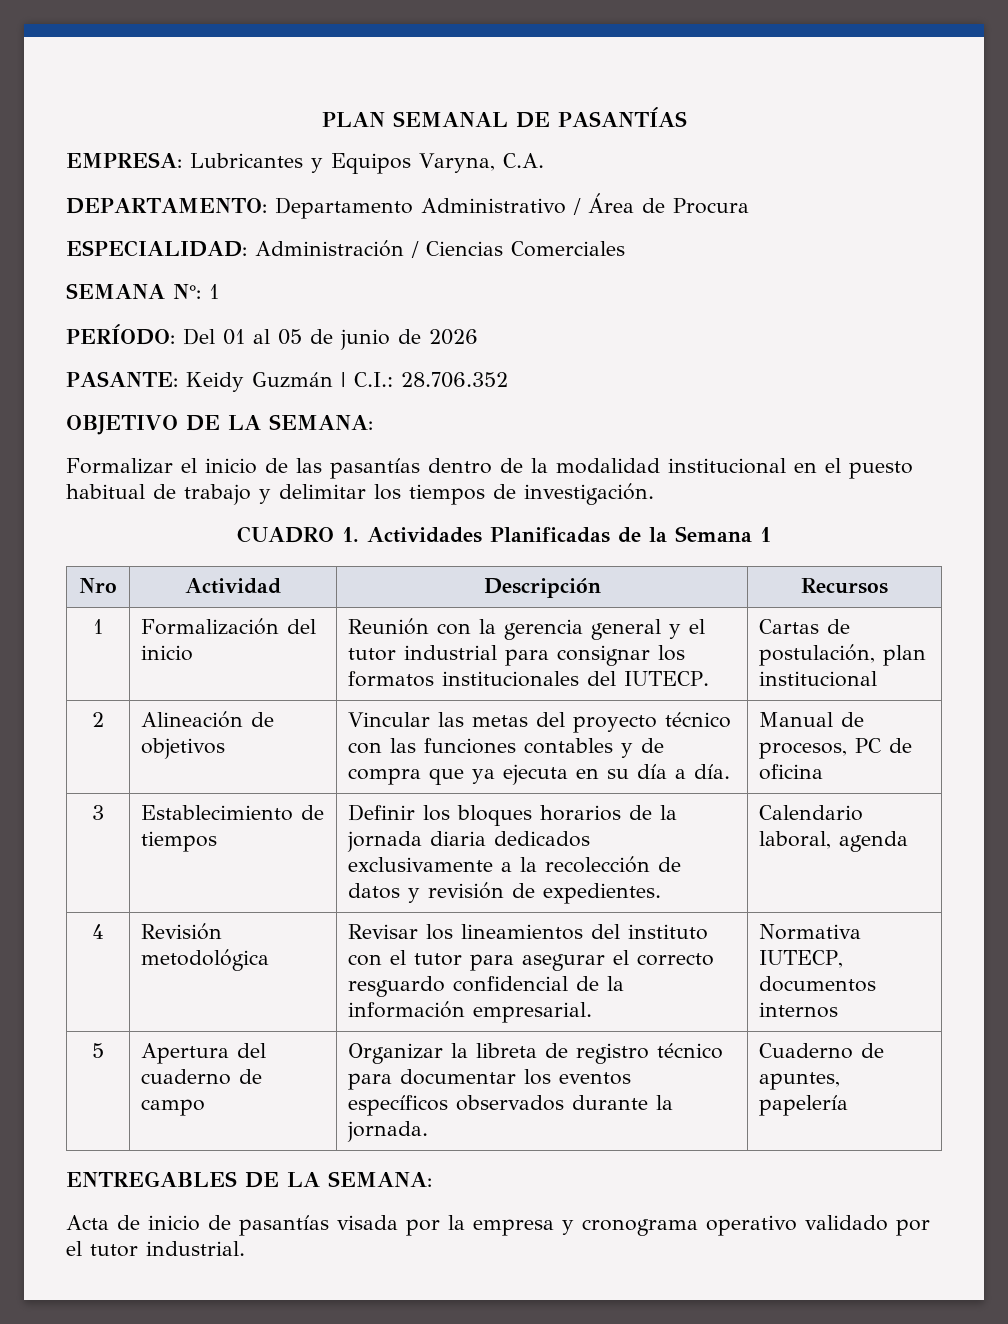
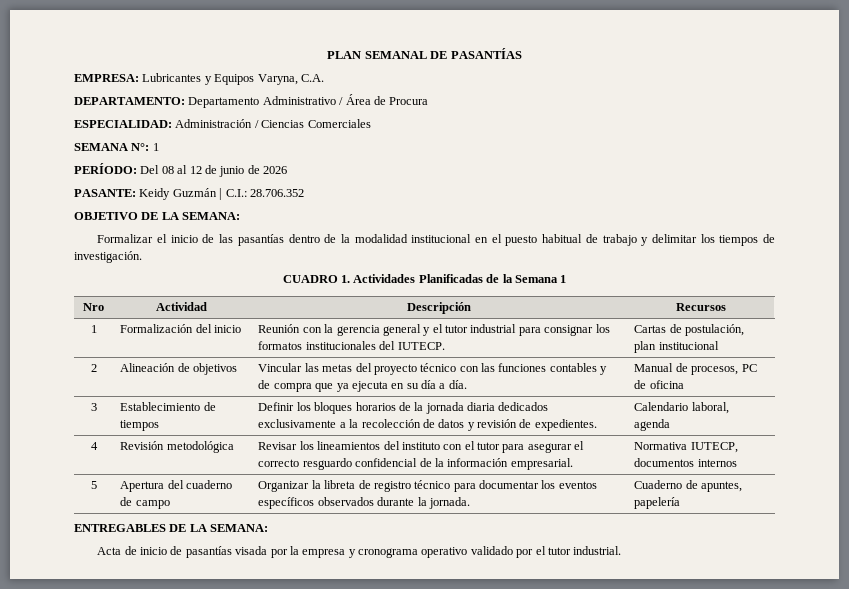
- PERÍODO: Del 01 al 05 de junio de 2026
+ PERÍODO: Del 08 al 12 de junio de 2026

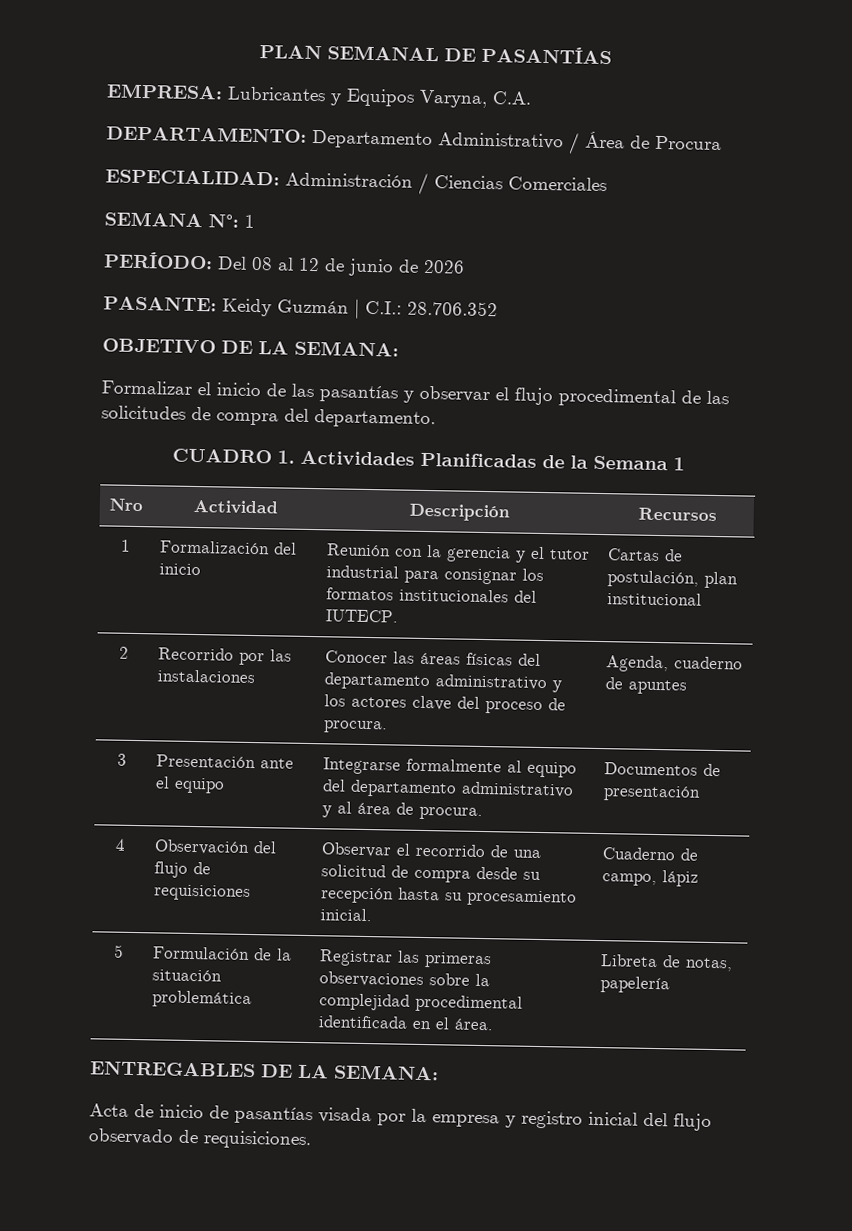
- Formalizar el inicio de las pasantías dentro de la modalidad institucional en el puesto habitual de trabajo y delimitar los tiempos de investigación.
+ Formalizar el inicio de las pasantías y observar el flujo procedimental de las solicitudes de compra del departamento.
- 1 | Formalización del inicio | Reunión con la gerencia general y el tutor industrial para consignar los formatos institucionales del IUTECP. | Cartas de postulación, plan institucional
+ 1 | Formalización del inicio | Reunión con la gerencia y el tutor industrial para consignar los formatos institucionales del IUTECP. | Cartas de postulación, plan institucional
- 2 | Alineación de objetivos | Vincular las metas del proyecto técnico con las funciones contables y de compra que ya ejecuta en su día a día. | Manual de procesos, PC de oficina
- 3 | Establecimiento de tiempos | Definir los bloques horarios de la jornada diaria dedicados exclusivamente a la recolección de datos y revisión de expedientes. | Calendario laboral, agenda
- 4 | Revisión metodológica | Revisar los lineamientos del instituto con el tutor para asegurar el correcto resguardo confidencial de la información empresarial. | Normativa IUTECP, documentos internos
- 5 | Apertura del cuaderno de campo | Organizar la libreta de registro técnico para documentar los eventos específicos observados durante la jornada. | Cuaderno de apuntes, papelería
+ 2 | Recorrido por las instalaciones | Conocer las áreas físicas del departamento administrativo y los actores clave del proceso de procura. | Agenda, cuaderno de apuntes
+ 3 | Presentación ante el equipo | Integrarse formalmente al equipo del departamento administrativo y al área de procura. | Documentos de presentación
+ 4 | Observación del flujo de requisiciones | Observar el recorrido de una solicitud de compra desde su recepción hasta su procesamiento inicial. | Cuaderno de campo, lápiz
+ 5 | Formulación de la situación problemática | Registrar las primeras observaciones sobre la complejidad procedimental identificada en el área. | Libreta de notas, papelería
- Acta de inicio de pasantías visada por la empresa y cronograma operativo validado por el tutor industrial.
+ Acta de inicio de pasantías visada por la empresa y registro inicial del flujo observado de requisiciones.

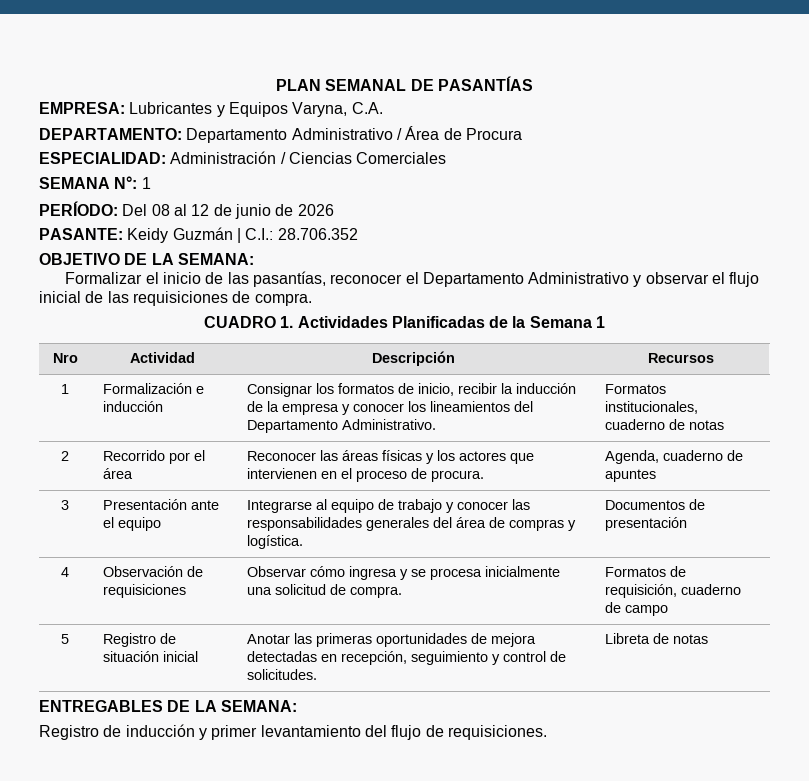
- Formalizar el inicio de las pasantías y observar el flujo procedimental de las solicitudes de compra del departamento.
+ Formalizar el inicio de las pasantías, reconocer el Departamento Administrativo y observar el flujo inicial de las requisiciones de compra.
- 1 | Formalización del inicio | Reunión con la gerencia y el tutor industrial para consignar los formatos institucionales del IUTECP. | Cartas de postulación, plan institucional
- 2 | Recorrido por las instalaciones | Conocer las áreas físicas del departamento administrativo y los actores clave del proceso de procura. | Agenda, cuaderno de apuntes
+ 1 | Formalización e inducción | Consignar los formatos de inicio, recibir la inducción de la empresa y conocer los lineamientos del Departamento Administrativo. | Formatos institucionales, cuaderno de notas
+ 2 | Recorrido por el área | Reconocer las áreas físicas y los actores que intervienen en el proceso de procura. | Agenda, cuaderno de apuntes
- 3 | Presentación ante el equipo | Integrarse formalmente al equipo del departamento administrativo y al área de procura. | Documentos de presentación
+ 3 | Presentación ante el equipo | Integrarse al equipo de trabajo y conocer las responsabilidades generales del área de compras y logística. | Documentos de presentación
- 4 | Observación del flujo de requisiciones | Observar el recorrido de una solicitud de compra desde su recepción hasta su procesamiento inicial. | Cuaderno de campo, lápiz
- 5 | Formulación de la situación problemática | Registrar las primeras observaciones sobre la complejidad procedimental identificada en el área. | Libreta de notas, papelería
+ 4 | Observación de requisiciones | Observar cómo ingresa y se procesa inicialmente una solicitud de compra. | Formatos de requisición, cuaderno de campo
+ 5 | Registro de situación inicial | Anotar las primeras oportunidades de mejora detectadas en recepción, seguimiento y control de solicitudes. | Libreta de notas
- Acta de inicio de pasantías visada por la empresa y registro inicial del flujo observado de requisiciones.
+ Registro de inducción y primer levantamiento del flujo de requisiciones.

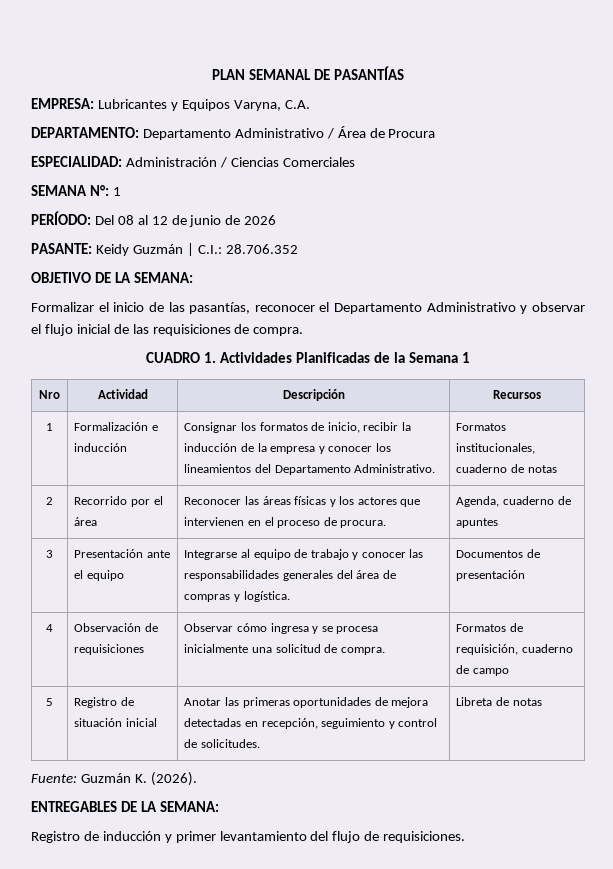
+ Fuente: Guzmán K. (2026).

